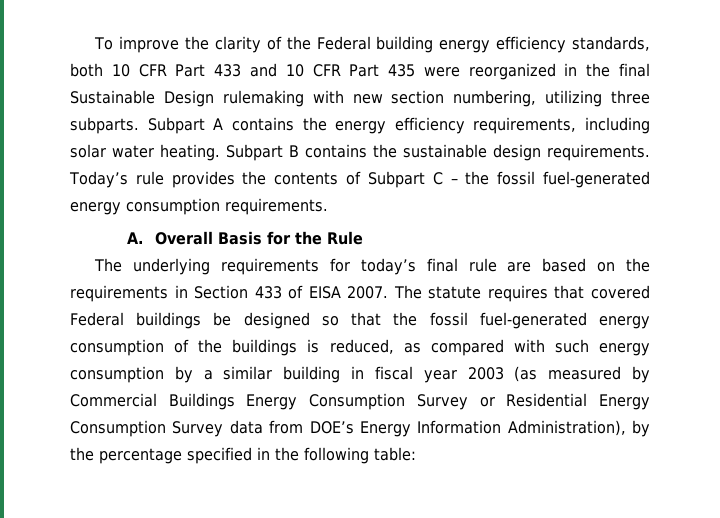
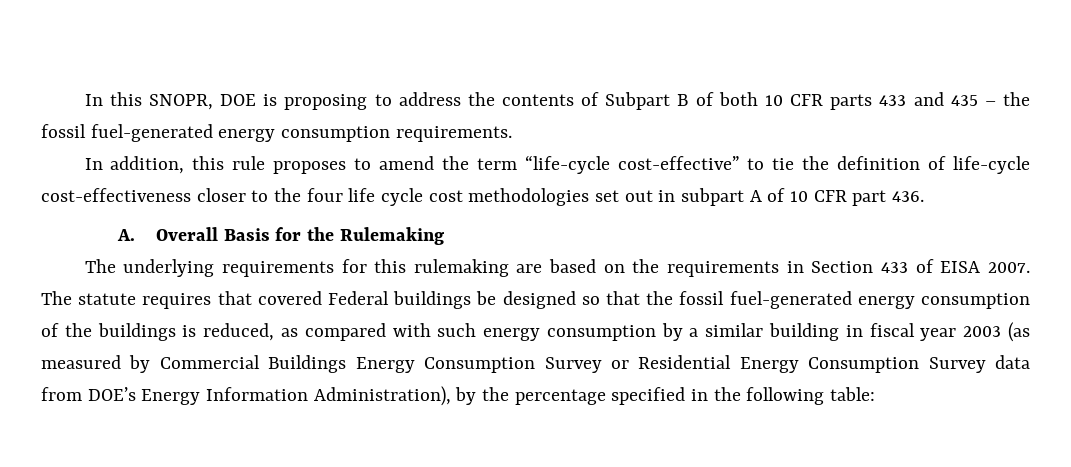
- To improve the clarity of the Federal building energy efficiency standards, both 10 CFR Part 433 and 10 CFR Part 435 were reorganized in the final Sustainable Design rulemaking with new section numbering, utilizing three subparts. Subpart A contains the energy efficiency requirements, including solar water heating. Subpart B contains the sustainable design requirements. Today’s rule provides the contents of Subpart C – the fossil fuel-generated energy consumption requirements.
+ In this SNOPR, DOE is proposing to address the contents of Subpart B of both 10 CFR parts 433 and 435 – the fossil fuel-generated energy consumption requirements.
+ In addition, this rule proposes to amend the term “life-cycle cost-effective” to tie the definition of life-cycle cost-effectiveness closer to the four life cycle cost methodologies set out in subpart A of 10 CFR part 436.
- A. Overall Basis for the Rule
+ A. Overall Basis for the Rulemaking
- The underlying requirements for today’s final rule are based on the requirements in Section 433 of EISA 2007.
+ The underlying requirements for this rulemaking are based on the requirements in Section 433 of EISA 2007.

